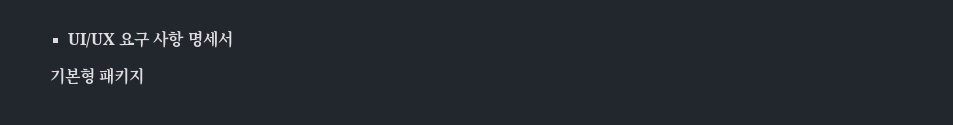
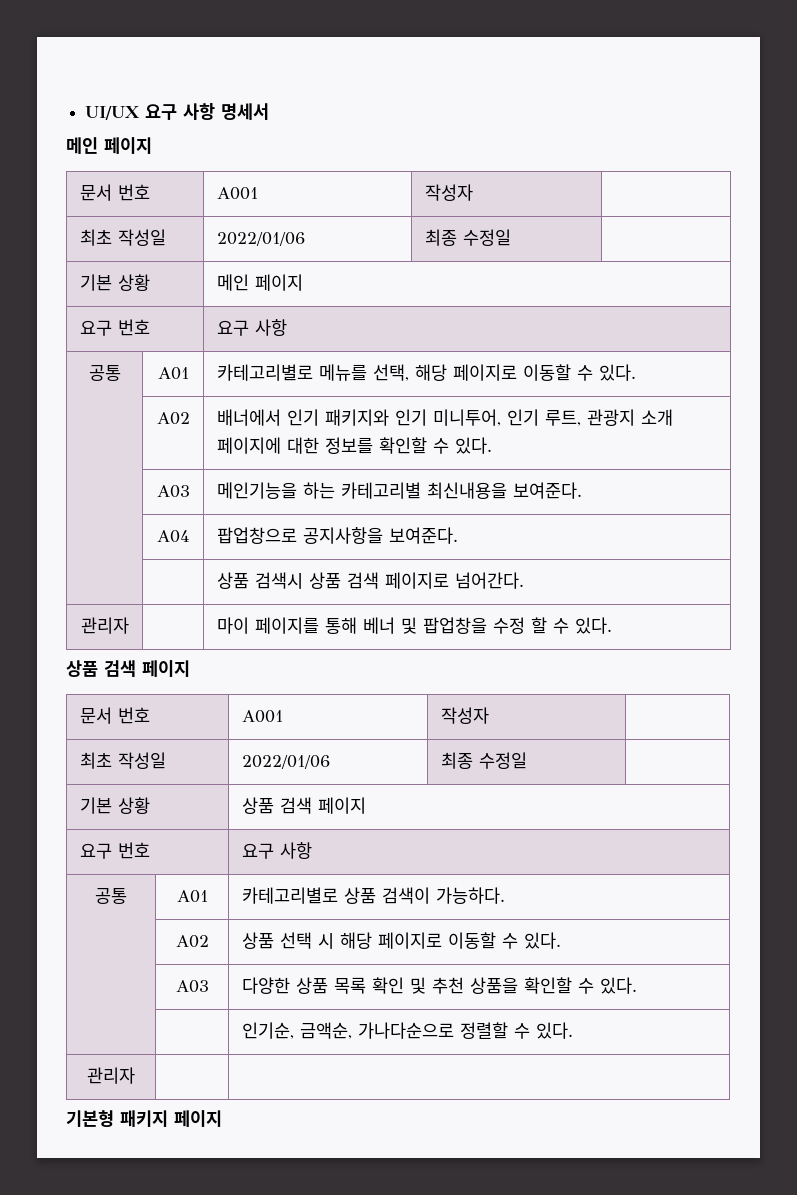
  UI/UX 요구 사항 명세서
+ 메인 페이지
+ 문서 번호 | A001 | 작성자 |
+ 최초 작성일 | 2022/01/06 | 최종 수정일 |
+ 기본 상황 | 메인 페이지
+ 요구 번호 | 요구 사항
+ 공통 | A01 | 카테고리별로 메뉴를 선택, 해당 페이지로 이동할 수 있다.
+ | A02 | 배너에서 인기 패키지와 인기 미니투어, 인기 루트, 관광지 소개 페이지에 대한 정보를 확인할 수 있다.
+ | A03 | 메인기능을 하는 카테고리별 최신내용을 보여준다.
+ | A04 | 팝업창으로 공지사항을 보여준다.
+ | | 상품 검색시 상품 검색 페이지로 넘어간다.
+ 관리자 | | 마이 페이지를 통해 베너 및 팝업창을 수정 할 수 있다.
+ 상품 검색 페이지
+ 문서 번호 | A001 | 작성자 |
+ 최초 작성일 | 2022/01/06 | 최종 수정일 |
+ 기본 상황 | 상품 검색 페이지
+ 요구 번호 | 요구 사항
+ 공통 | A01 | 카테고리별로 상품 검색이 가능하다.
+ | A02 | 상품 선택 시 해당 페이지로 이동할 수 있다.
+ | A03 | 다양한 상품 목록 확인 및 추천 상품을 확인할 수 있다.
+ | | 인기순, 금액순, 가나다순으로 정렬할 수 있다.
+ 관리자 | |
- 기본형 패키지
+ 기본형 패키지 페이지

